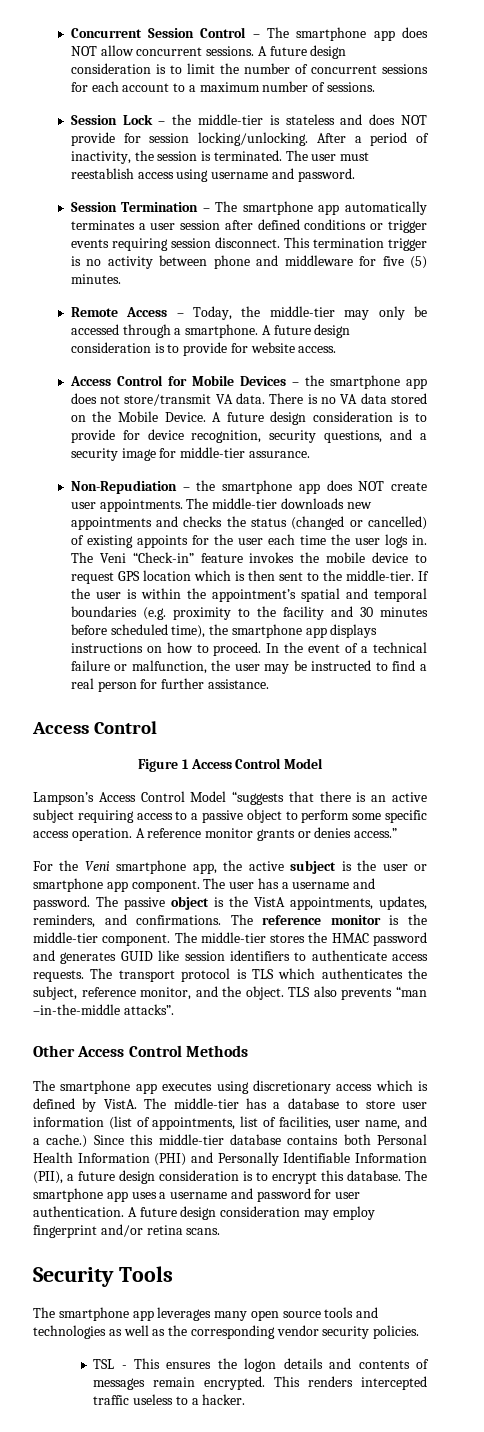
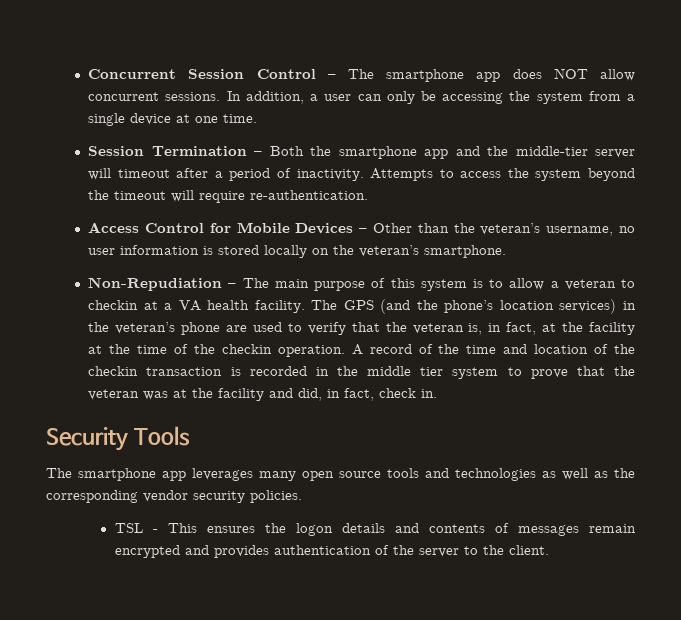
- A future design consideration is to limit the number of concurrent sessions for each account to a maximum number of sessions.
- Session Lock – the middle-tier is stateless and does NOT provide for session locking/unlocking. After a period of inactivity, the session is terminated. The user must reestablish access using username and password.
- Session Termination – The smartphone app automatically terminates a user session after defined conditions or trigger events requiring session disconnect. This termination trigger is no activity between phone and middleware for five (5) minutes.
- Remote Access – Today, the middle-tier may only be accessed through a smartphone. A future design consideration is to provide for website access.
+ In addition, a user can only be accessing the system from a single device at one time.
+ Session Termination – Both the smartphone app and the middle-tier server will timeout after a period of inactivity. Attempts to access the system beyond the timeout will require re-authentication.
- Access Control for Mobile Devices – the smartphone app does not store/transmit VA data. There is no VA data stored on the Mobile Device. A future design consideration is to provide for device recognition, security questions, and a security image for middle-tier assurance.
- Non-Repudiation – the smartphone app does NOT create user appointments. The middle-tier downloads new appointments and checks the status (changed or cancelled) of existing appoints for the user each time the user logs in. The Veni “Check-in” feature invokes the mobile device to request GPS location which is then sent to the middle-tier. If the user is within the appointment’s spatial and temporal boundaries (e.g. proximity to the facility and 30 minutes before scheduled time), the smartphone app displays instructions on how to proceed. In the event of a technical failure or malfunction, the user may be instructed to find a real person for further assistance.
- Access Control
- Figure 1 Access Control Model
- Lampson’s Access Control Model “suggests that there is an active subject requiring access to a passive object to perform some specific access operation. A reference monitor grants or denies access.”
- For the Veni smartphone app, the active subject is the user or smartphone app component. The user has a username and password. The passive object is the VistA appointments, updates, reminders, and confirmations. The reference monitor is the middle-tier component. The middle-tier stores the HMAC password and generates GUID like session identifiers to authenticate access requests. The transport protocol is TLS which authenticates the subject, reference monitor, and the object. TLS also prevents “man –in-the-middle attacks”.
- Other Access Control Methods
- The smartphone app executes using discretionary access which is defined by VistA. The middle-tier has a database to store user information (list of appointments, list of facilities, user name, and a cache.) Since this middle-tier database contains both Personal Health Information (PHI) and Personally Identifiable Information (PII), a future design consideration is to encrypt this database. The smartphone app uses a username and password for user authentication. A future design consideration may employ fingerprint and/or retina scans.
+ Access Control for Mobile Devices – Other than the veteran’s username, no user information is stored locally on the veteran’s smartphone.
+ Non-Repudiation – The main purpose of this system is to allow a veteran to checkin at a VA health facility. The GPS (and the phone’s location services) in the veteran’s phone are used to verify that the veteran is, in fact, at the facility at the time of the checkin operation. A record of the time and location of the checkin transaction is recorded in the middle tier system to prove that the veteran was at the facility and did, in fact, check in.
- TSL - This ensures the logon details and contents of messages remain encrypted. This renders intercepted traffic useless to a hacker.
+ TSL - This ensures the logon details and contents of messages remain encrypted and provides authentication of the server to the client.

